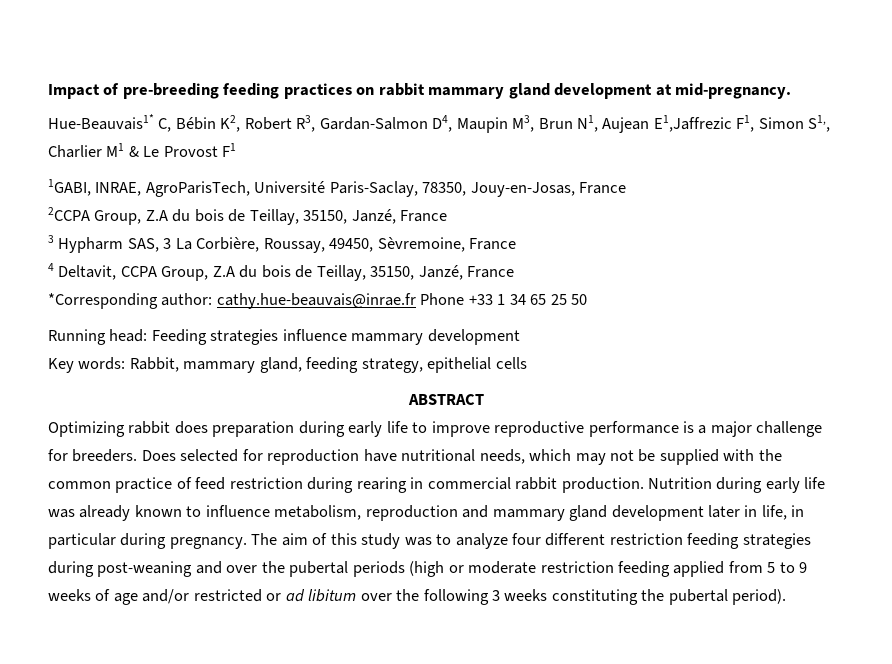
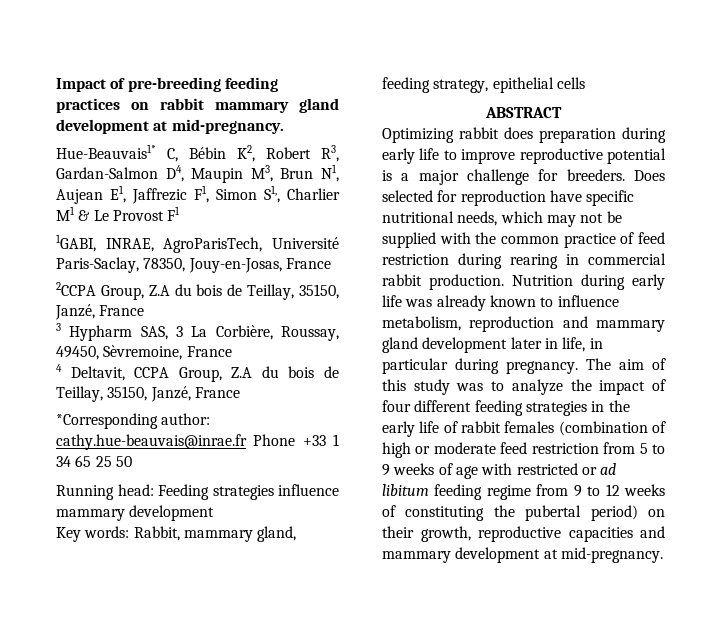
- Hue-Beauvais1* C, Bébin K2, Robert R3, Gardan-Salmon D4, Maupin M3, Brun N1, Aujean E1,Jaffrezic F1, Simon S1,, Charlier M1 & Le Provost F1
+ Hue-Beauvais1* C, Bébin K2, Robert R3, Gardan-Salmon D4, Maupin M3, Brun N1, Aujean E1, Jaffrezic F1, Simon S1,, Charlier M1 & Le Provost F1
- Optimizing rabbit does preparation during early life to improve reproductive performance is a major challenge for breeders.
+ Optimizing rabbit does preparation during early life to improve reproductive potential is a major challenge for breeders.
- Does selected for reproduction have nutritional needs, which may not be supplied with the common practice of feed restriction during rearing in commercial rabbit production.
+ Does selected for reproduction have specific nutritional needs, which may not be supplied with the common practice of feed restriction during rearing in commercial rabbit production.
- The aim of this study was to analyze four different restriction feeding strategies during post-weaning and over the pubertal periods (high or moderate restriction feeding applied from 5 to 9 weeks of age and/or restricted or ad libitum over the following 3 weeks constituting the pubertal period).
+ The aim of this study was to analyze the impact of four different feeding strategies in the early life of rabbit females (combination of high or moderate feed restriction from 5 to 9 weeks of age with restricted or ad libitum feeding regime from 9 to 12 weeks of constituting the pubertal period) on their growth, reproductive capacities and mammary development at mid-pregnancy.

